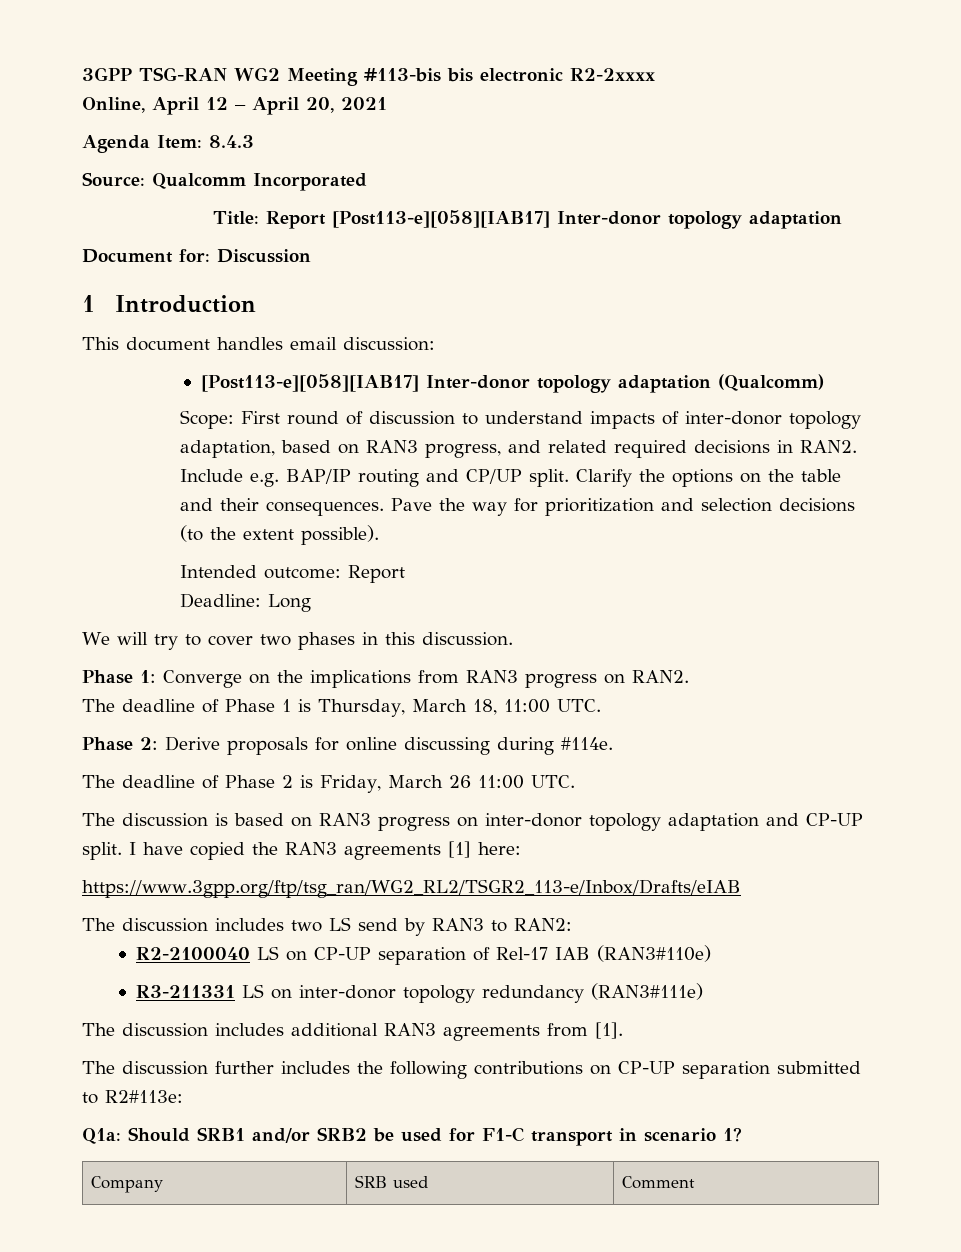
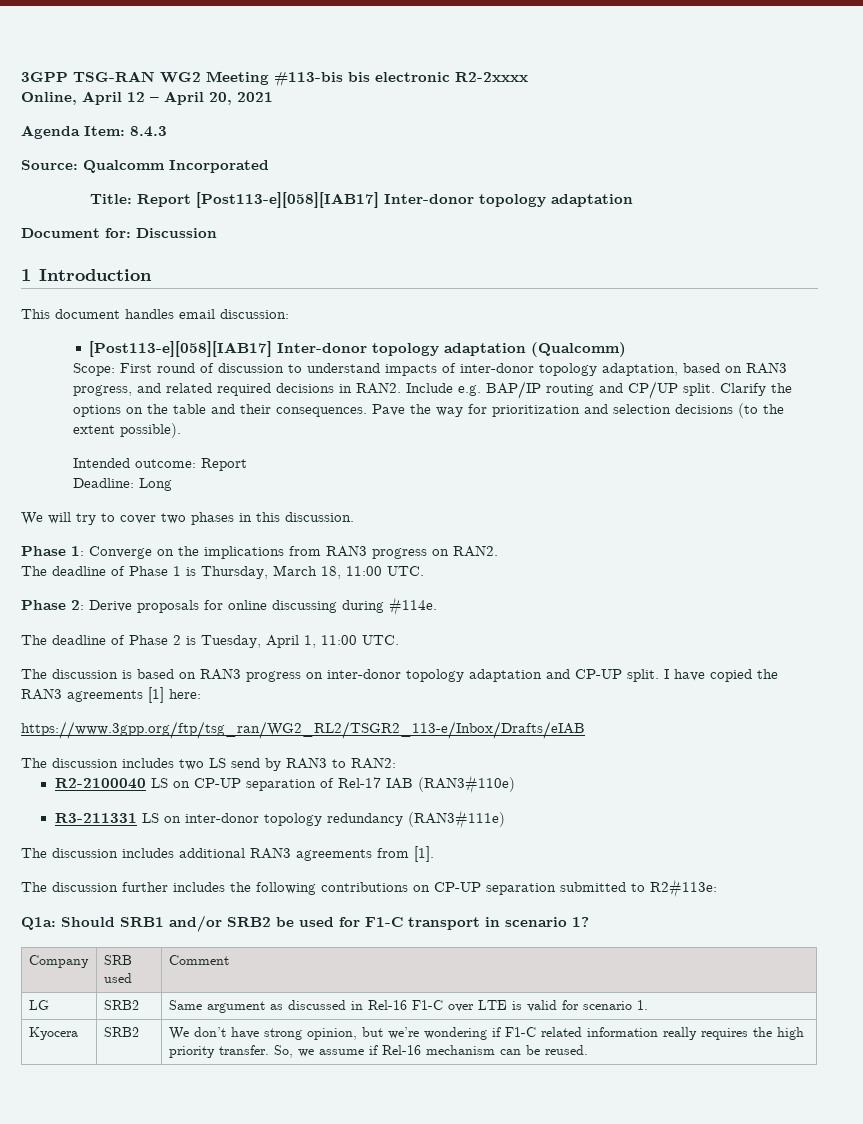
- The deadline of Phase 2 is Friday, March 26 11:00 UTC.
+ The deadline of Phase 2 is Tuesday, April 1, 11:00 UTC.
+ LG | SRB2 | Same argument as discussed in Rel-16 F1-C over LTE is valid for scenario 1.
+ Kyocera | SRB2 | We don’t have strong opinion, but we’re wondering if F1-C related information really requires the high priority transfer. So, we assume if Rel-16 mechanism can be reused.

